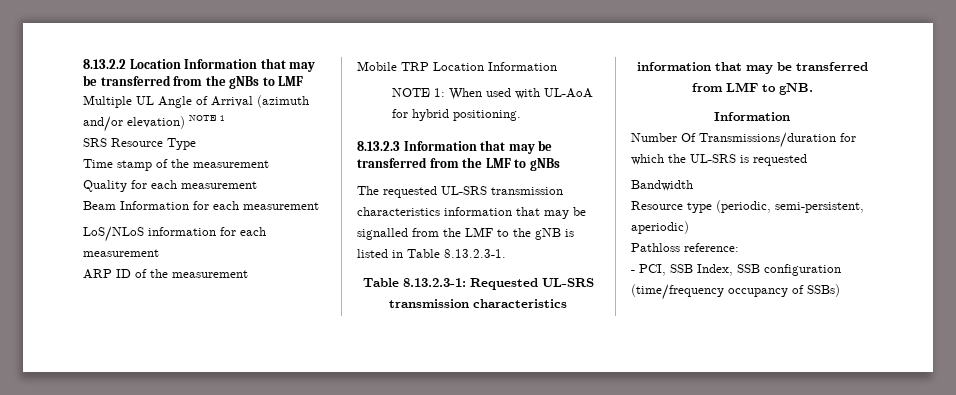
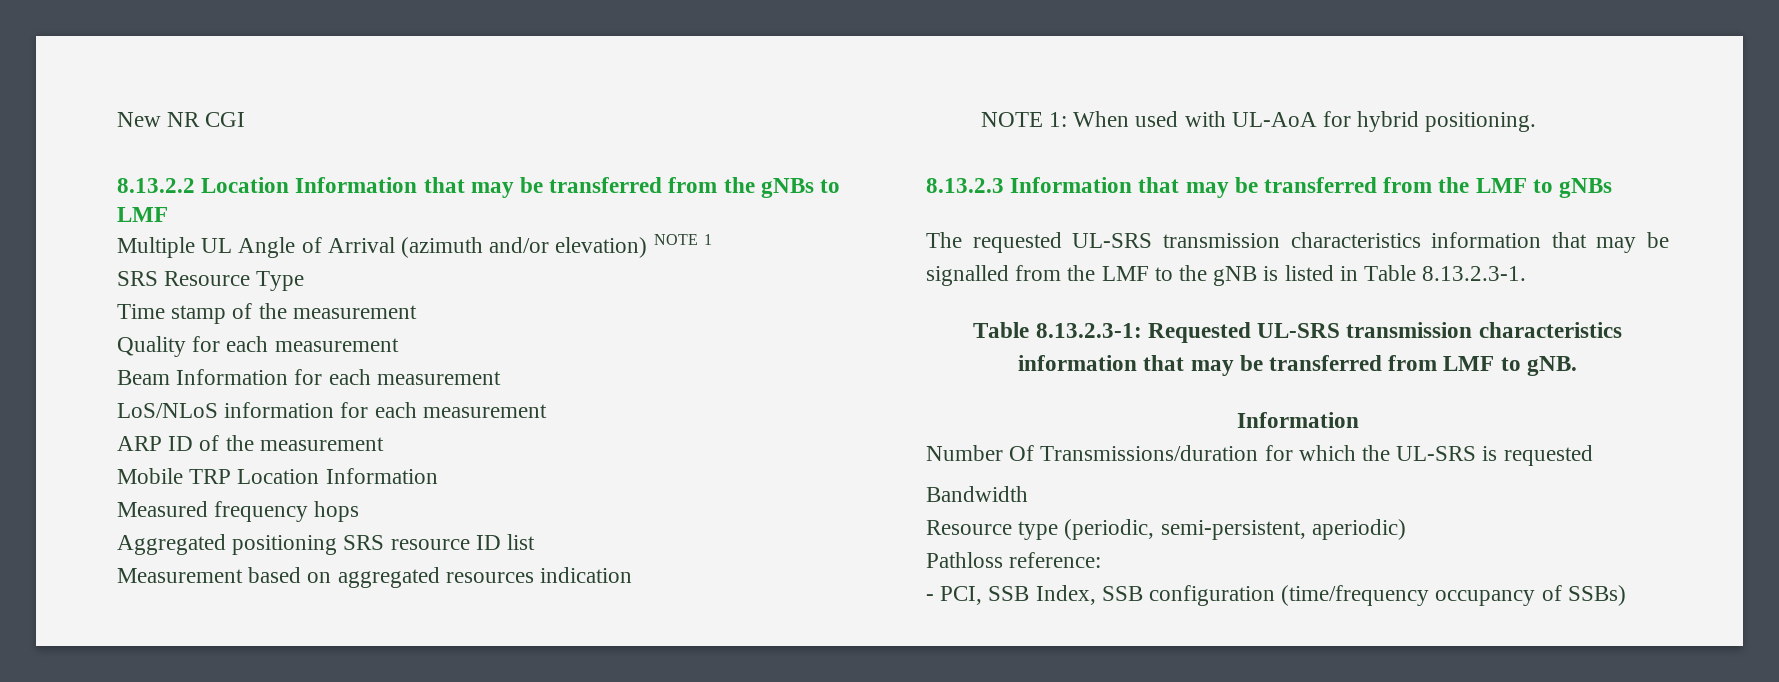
+ New NR CGI
+ Measured frequency hops
+ Aggregated positioning SRS resource ID list
+ Measurement based on aggregated resources indication

